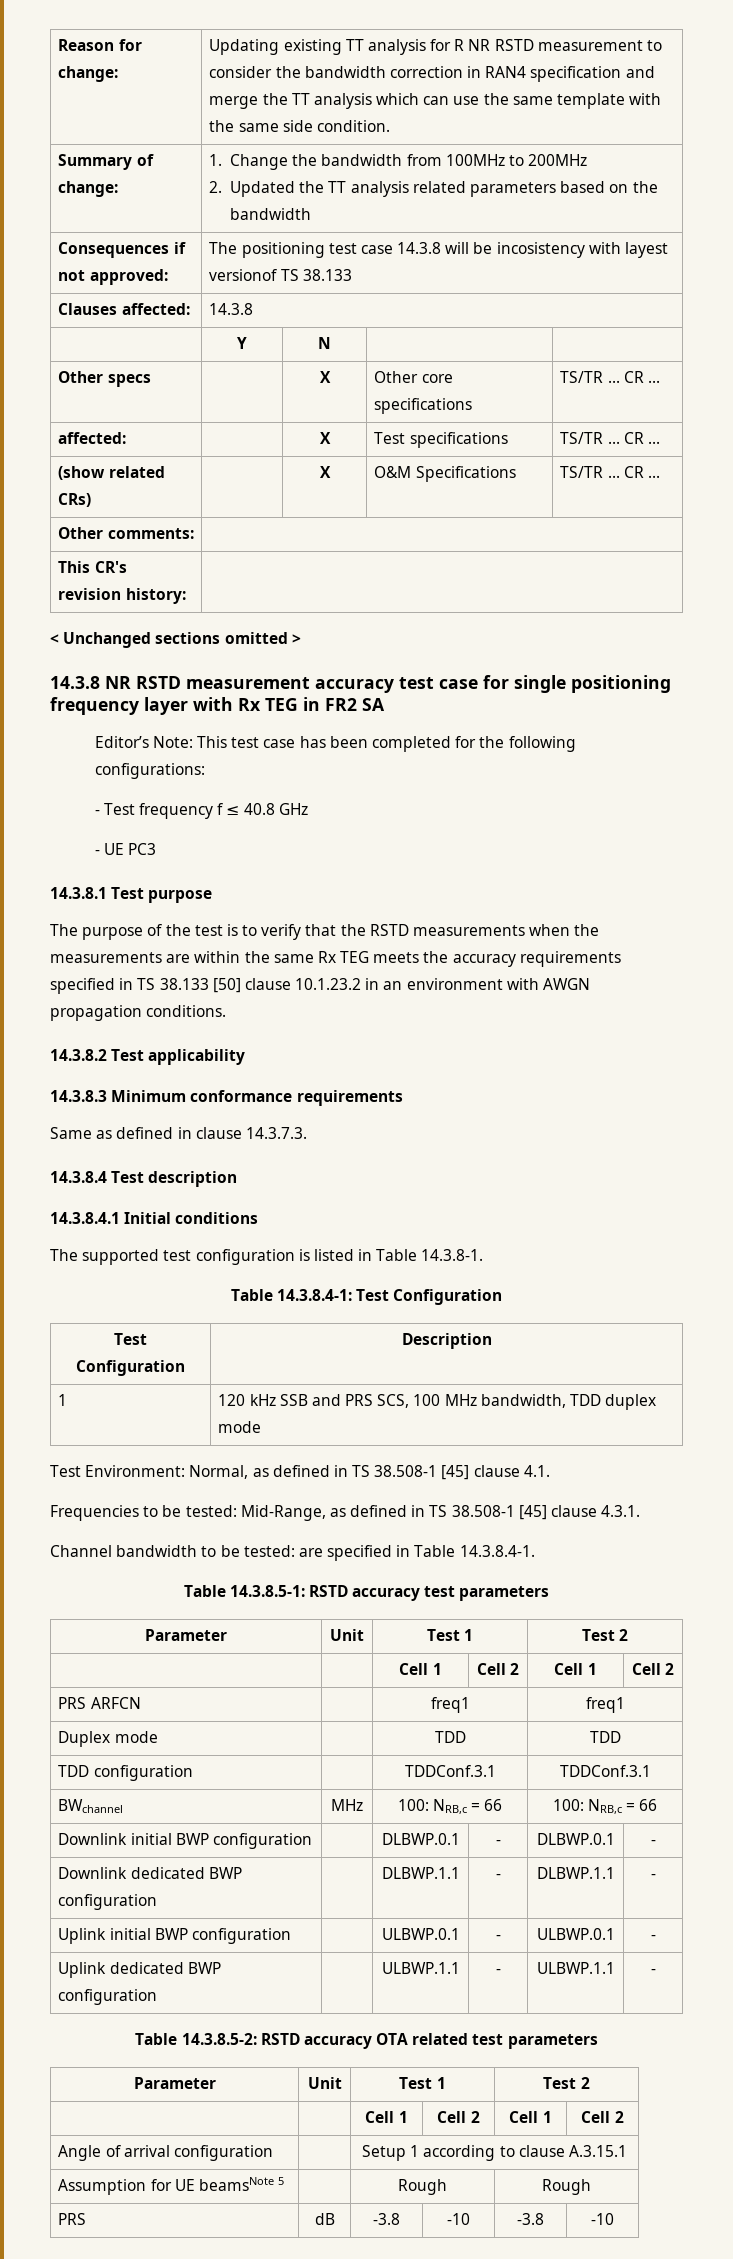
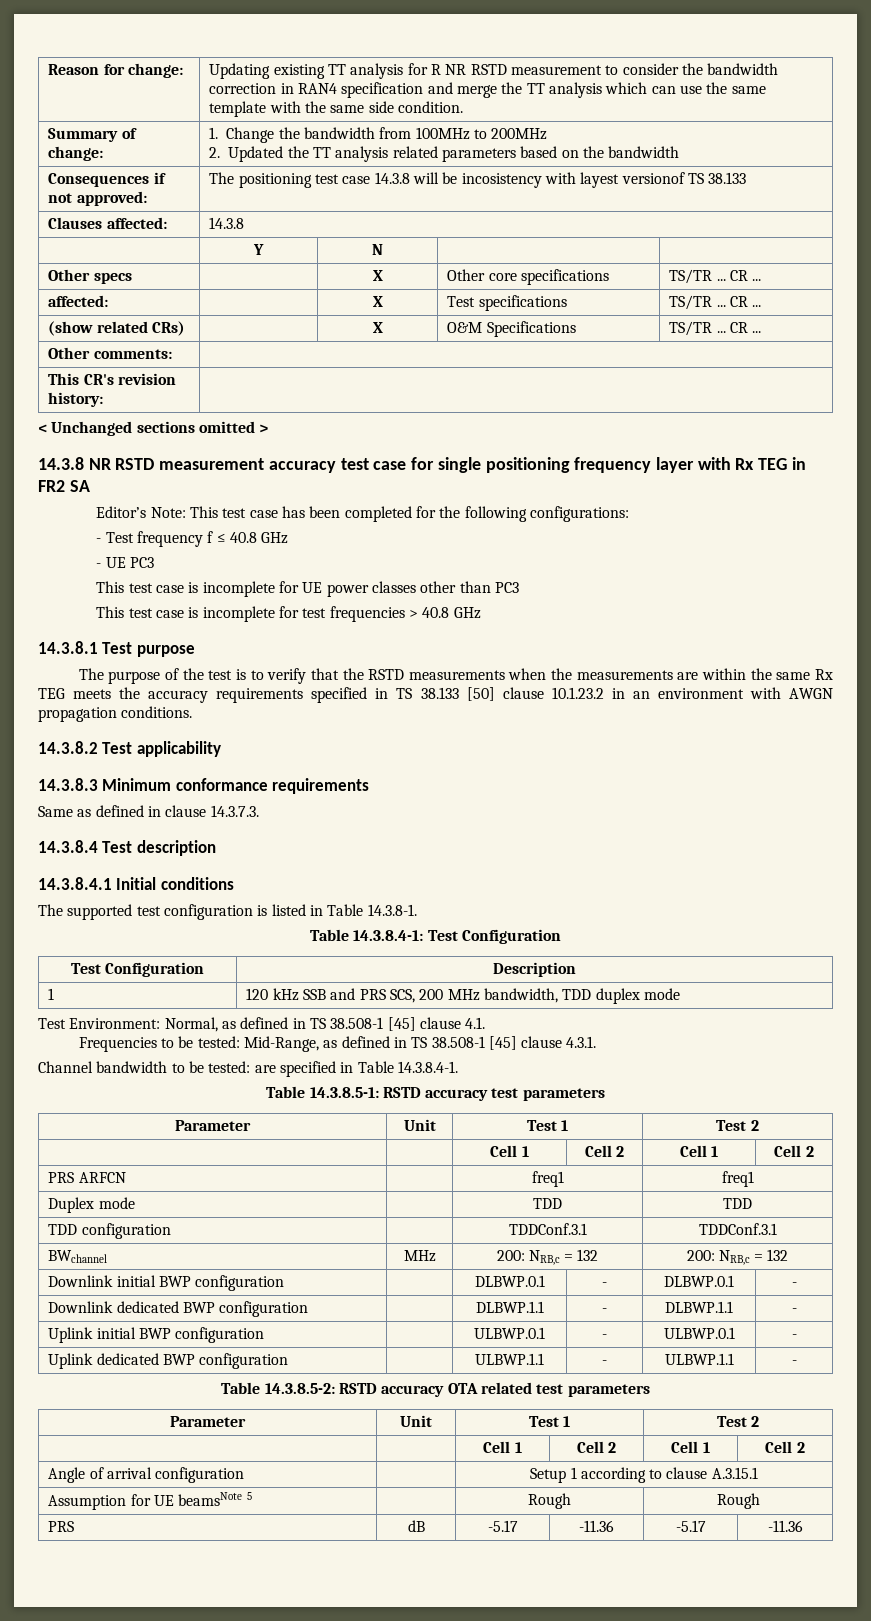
+ This test case is incomplete for UE power classes other than PC3
+ This test case is incomplete for test frequencies > 40.8 GHz
- 1 | 120 kHz SSB and PRS SCS, 100 MHz bandwidth, TDD duplex mode
+ 1 | 120 kHz SSB and PRS SCS, 200 MHz bandwidth, TDD duplex mode
- BWchannel | MHz | 100: NRB,c = 66 | 100: NRB,c = 66
+ BWchannel | MHz | 200: NRB,c = 132 | 200: NRB,c = 132
- PRS | dB | -3.8 | -10 | -3.8 | -10
+ PRS | dB | -5.17 | -11.36 | -5.17 | -11.36

